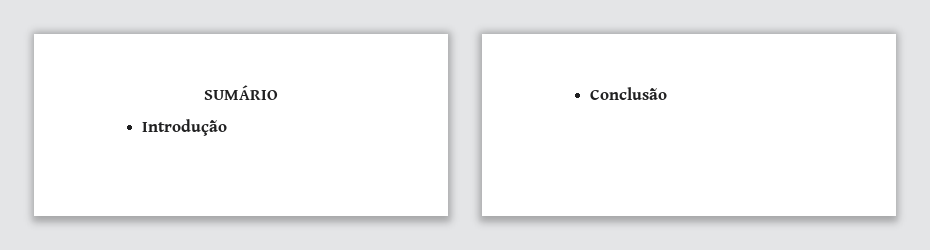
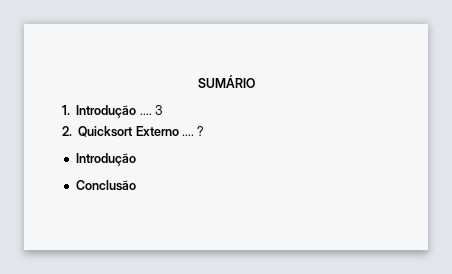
+ 1. Introdução .... 3
+ 2. Quicksort Externo .... ?

